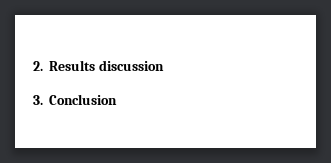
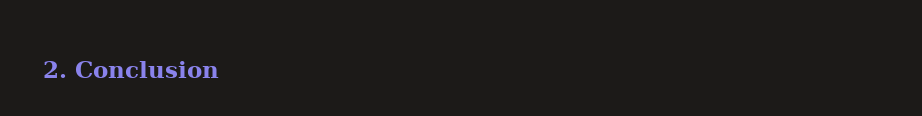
- 2. Results discussion
- 3. Conclusion
+ 2. Conclusion

